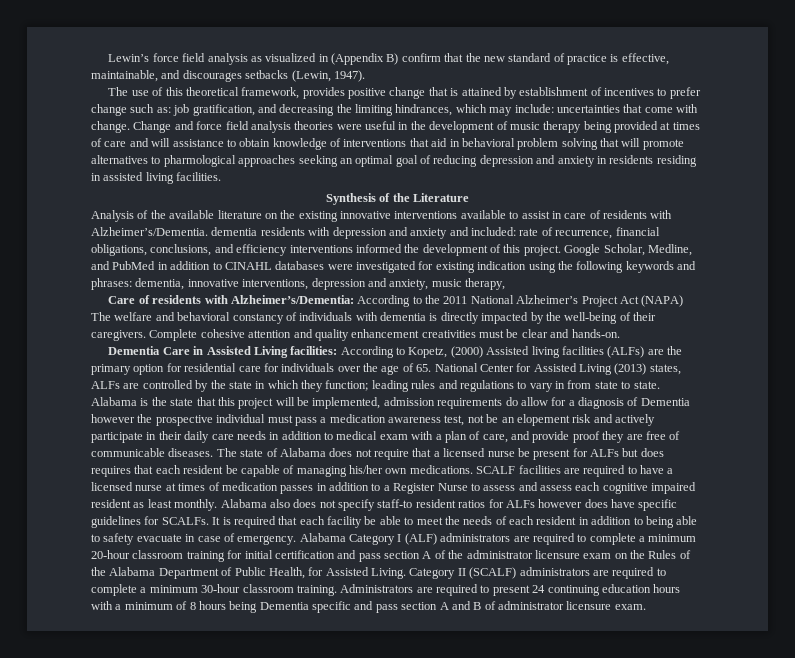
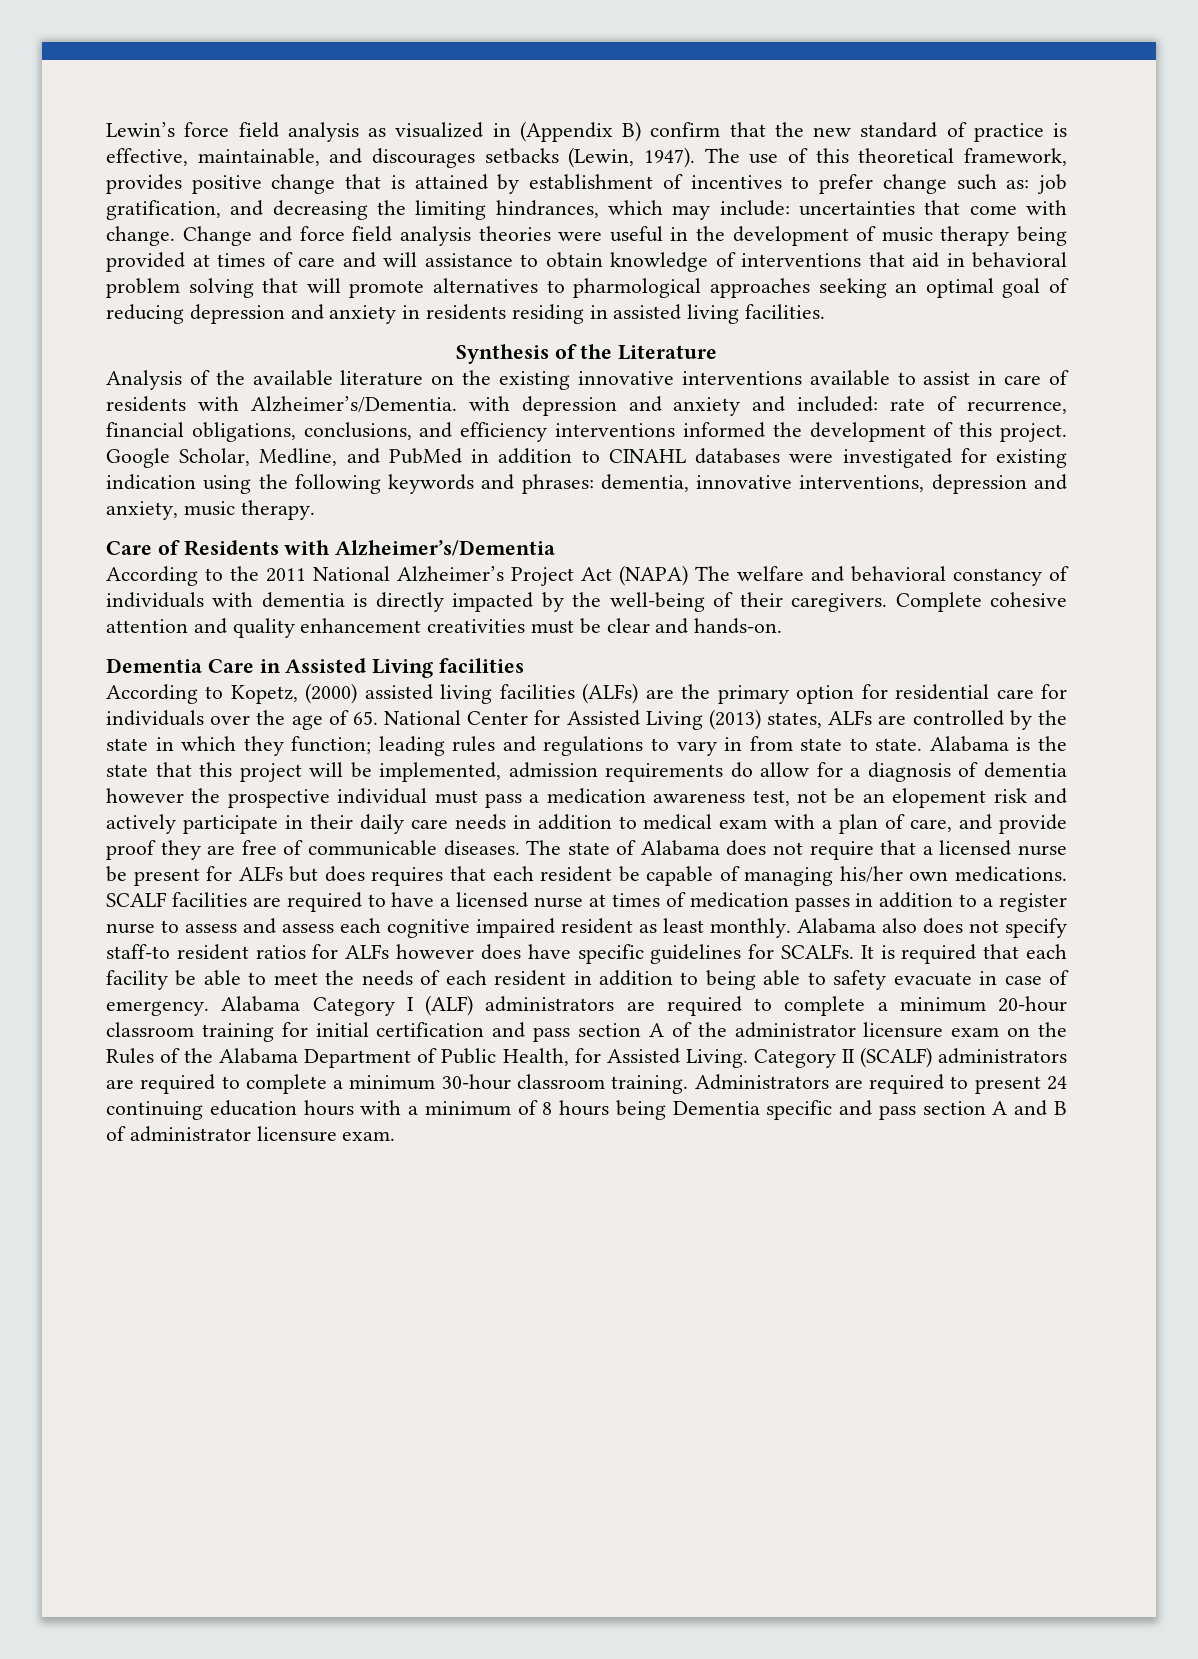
- Lewin’s force field analysis as visualized in (Appendix B) confirm that the new standard of practice is effective, maintainable, and discourages setbacks (Lewin, 1947).
- The use of this theoretical framework, provides positive change that is attained by establishment of incentives to prefer change such as: job gratification, and decreasing the limiting hindrances, which may include: uncertainties that come with change.
+ Lewin’s force field analysis as visualized in (Appendix B) confirm that the new standard of practice is effective, maintainable, and discourages setbacks (Lewin, 1947). The use of this theoretical framework, provides positive change that is attained by establishment of incentives to prefer change such as: job gratification, and decreasing the limiting hindrances, which may include: uncertainties that come with change.
- Analysis of the available literature on the existing innovative interventions available to assist in care of residents with Alzheimer’s/Dementia. dementia residents with depression and anxiety and included: rate of recurrence, financial obligations, conclusions, and efficiency interventions informed the development of this project.
+ Analysis of the available literature on the existing innovative interventions available to assist in care of residents with Alzheimer’s/Dementia. with depression and anxiety and included: rate of recurrence, financial obligations, conclusions, and efficiency interventions informed the development of this project.
- Google Scholar, Medline, and PubMed in addition to CINAHL databases were investigated for existing indication using the following keywords and phrases: dementia, innovative interventions, depression and anxiety, music therapy,
+ Google Scholar, Medline, and PubMed in addition to CINAHL databases were investigated for existing indication using the following keywords and phrases: dementia, innovative interventions, depression and anxiety, music therapy.
- Care of residents with Alzheimer’s/Dementia: According to the 2011 National Alzheimer’s Project Act (NAPA) The welfare and behavioral constancy of individuals with dementia is directly impacted by the well-being of their caregivers.
+ Care of Residents with Alzheimer’s/Dementia
+ According to the 2011 National Alzheimer’s Project Act (NAPA) The welfare and behavioral constancy of individuals with dementia is directly impacted by the well-being of their caregivers.
- Dementia Care in Assisted Living facilities: According to Kopetz, (2000) Assisted living facilities (ALFs) are the primary option for residential care for individuals over the age of 65. National Center for Assisted Living (2013) states, ALFs are controlled by the state in which they function; leading rules and regulations to vary in from state to state.
+ Dementia Care in Assisted Living facilities
+ According to Kopetz, (2000) assisted living facilities (ALFs) are the primary option for residential care for individuals over the age of 65. National Center for Assisted Living (2013) states, ALFs are controlled by the state in which they function; leading rules and regulations to vary in from state to state.
- Alabama is the state that this project will be implemented, admission requirements do allow for a diagnosis of Dementia however the prospective individual must pass a medication awareness test, not be an elopement risk and actively participate in their daily care needs in addition to medical exam with a plan of care, and provide proof they are free of communicable diseases.
+ Alabama is the state that this project will be implemented, admission requirements do allow for a diagnosis of dementia however the prospective individual must pass a medication awareness test, not be an elopement risk and actively participate in their daily care needs in addition to medical exam with a plan of care, and provide proof they are free of communicable diseases.
- SCALF facilities are required to have a licensed nurse at times of medication passes in addition to a Register Nurse to assess and assess each cognitive impaired resident as least monthly.
+ SCALF facilities are required to have a licensed nurse at times of medication passes in addition to a register nurse to assess and assess each cognitive impaired resident as least monthly.

